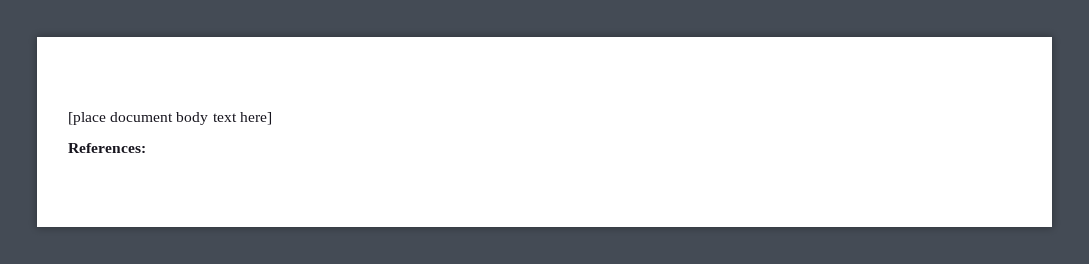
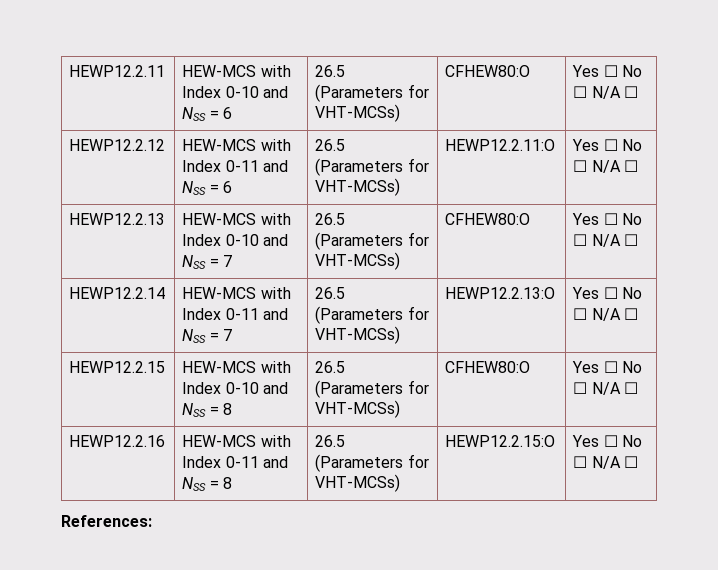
- [place document body text here]
+ HEWP12.2.11 | HEW-MCS with Index 0-10 and NSS = 6 | 26.5 (Parameters for VHT-MCSs) | CFHEW80:O | Yes ☐ No ☐ N/A ☐
+ HEWP12.2.12 | HEW-MCS with Index 0-11 and NSS = 6 | 26.5 (Parameters for VHT-MCSs) | HEWP12.2.11:O | Yes ☐ No ☐ N/A ☐
+ HEWP12.2.13 | HEW-MCS with Index 0-10 and NSS = 7 | 26.5 (Parameters for VHT-MCSs) | CFHEW80:O | Yes ☐ No ☐ N/A ☐
+ HEWP12.2.14 | HEW-MCS with Index 0-11 and NSS = 7 | 26.5 (Parameters for VHT-MCSs) | HEWP12.2.13:O | Yes ☐ No ☐ N/A ☐
+ HEWP12.2.15 | HEW-MCS with Index 0-10 and NSS = 8 | 26.5 (Parameters for VHT-MCSs) | CFHEW80:O | Yes ☐ No ☐ N/A ☐
+ HEWP12.2.16 | HEW-MCS with Index 0-11 and NSS = 8 | 26.5 (Parameters for VHT-MCSs) | HEWP12.2.15:O | Yes ☐ No ☐ N/A ☐

